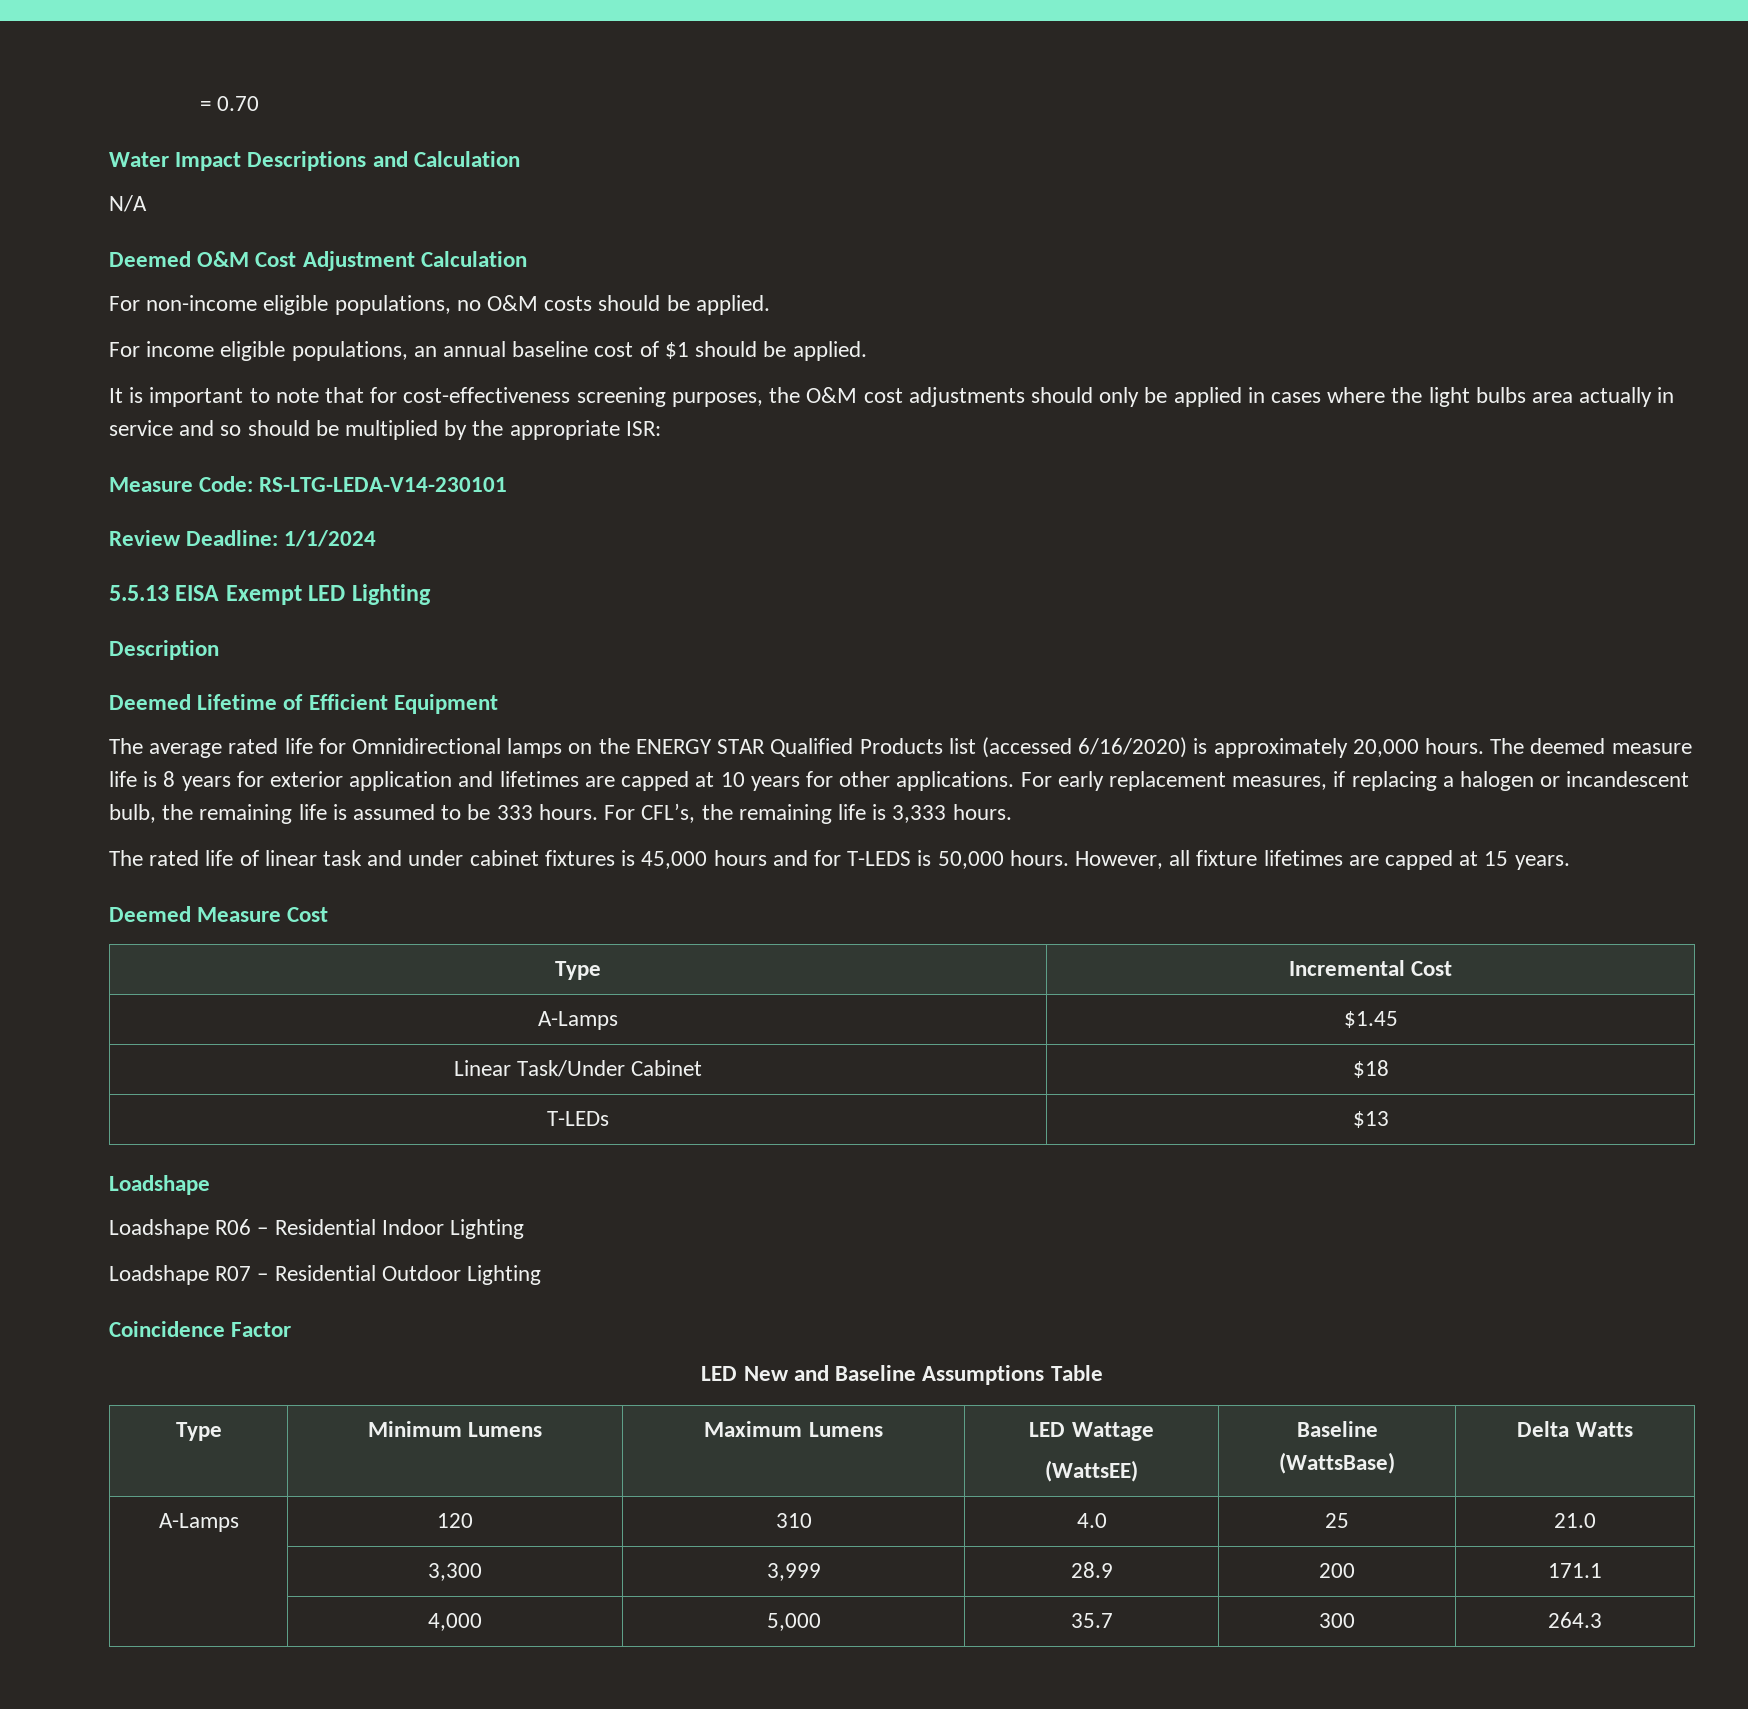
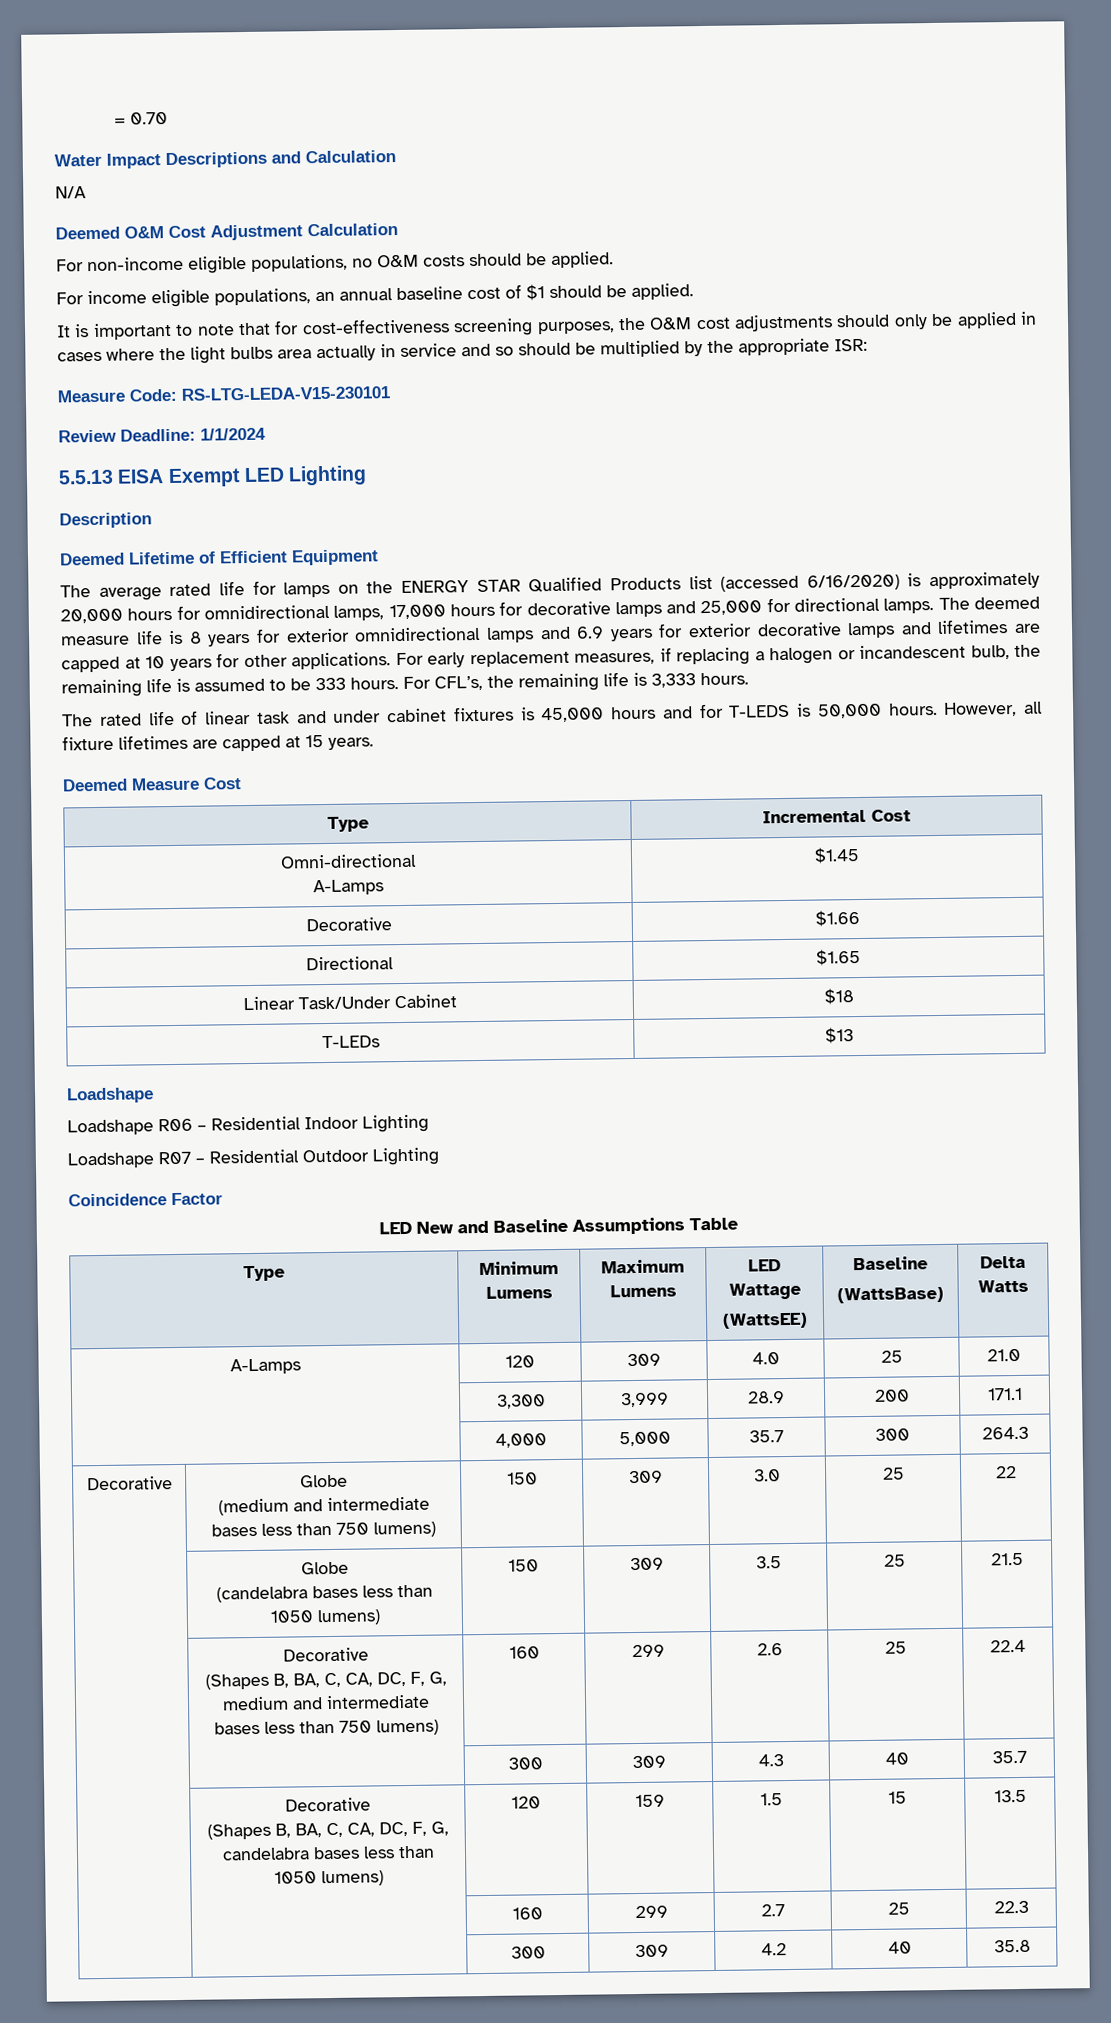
- Measure Code: RS-LTG-LEDA-V14-230101
+ Measure Code: RS-LTG-LEDA-V15-230101
- The average rated life for Omnidirectional lamps on the ENERGY STAR Qualified Products list (accessed 6/16/2020) is approximately 20,000 hours.
+ The average rated life for lamps on the ENERGY STAR Qualified Products list (accessed 6/16/2020) is approximately 20,000 hours for omnidirectional lamps, 17,000 hours for decorative lamps and 25,000 for directional lamps.
- The deemed measure life is 8 years for exterior application and lifetimes are capped at 10 years for other applications.
+ The deemed measure life is 8 years for exterior omnidirectional lamps and 6.9 years for exterior decorative lamps and lifetimes are capped at 10 years for other applications.
+ Omni-directional
+ Decorative | $1.66
+ Directional | $1.65
- A-Lamps | 120 | 310 | 4.0 | 25 | 21.0
+ A-Lamps | 120 | 309 | 4.0 | 25 | 21.0
+ Decorative | Globe
+ (medium and intermediate bases less than 750 lumens) | 150 | 309 | 3.0 | 25 | 22
+ | Globe
+ (candelabra bases less than 1050 lumens) | 150 | 309 | 3.5 | 25 | 21.5
+ | Decorative
+ (Shapes B, BA, C, CA, DC, F, G, medium and intermediate bases less than 750 lumens) | 160 | 299 | 2.6 | 25 | 22.4
+ | | 300 | 309 | 4.3 | 40 | 35.7
+ | Decorative
+ (Shapes B, BA, C, CA, DC, F, G, candelabra bases less than 1050 lumens) | 120 | 159 | 1.5 | 15 | 13.5
+ | | 160 | 299 | 2.7 | 25 | 22.3
+ | | 300 | 309 | 4.2 | 40 | 35.8

